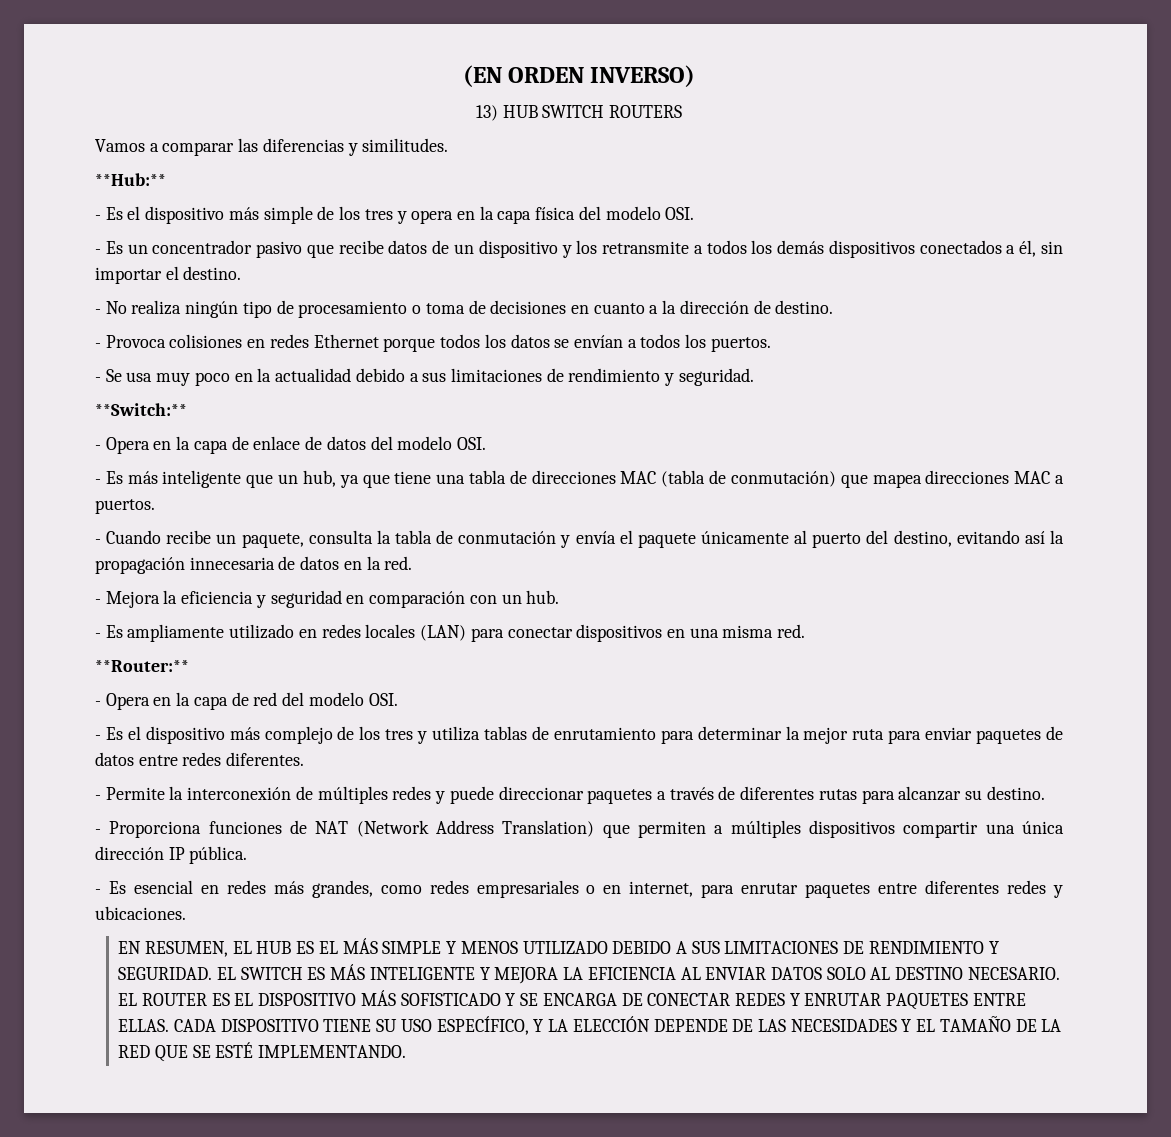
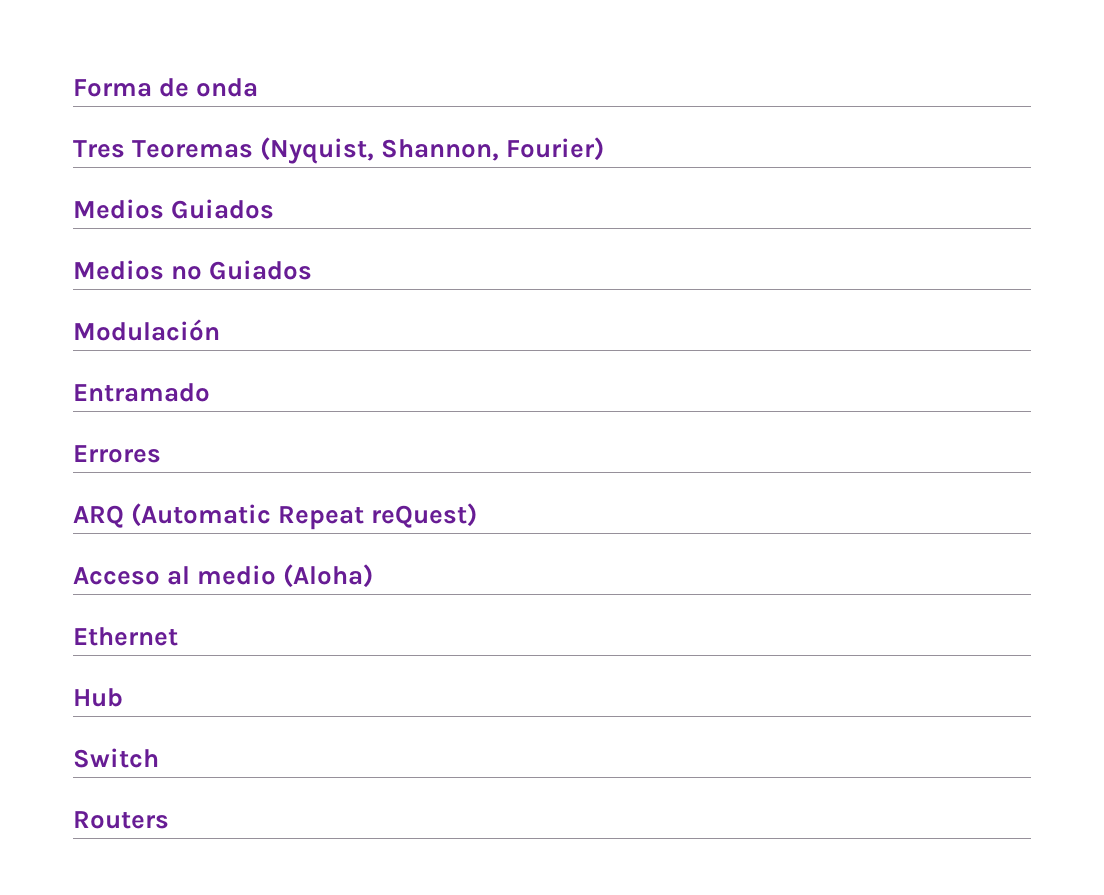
- (EN ORDEN INVERSO)
- 13) HUB SWITCH ROUTERS
- Vamos a comparar las diferencias y similitudes.
- **Hub:**
- - Es el dispositivo más simple de los tres y opera en la capa física del modelo OSI.
- - Es un concentrador pasivo que recibe datos de un dispositivo y los retransmite a todos los demás dispositivos conectados a él, sin importar el destino.
- - No realiza ningún tipo de procesamiento o toma de decisiones en cuanto a la dirección de destino.
- - Provoca colisiones en redes Ethernet porque todos los datos se envían a todos los puertos.
- - Se usa muy poco en la actualidad debido a sus limitaciones de rendimiento y seguridad.
- **Switch:**
- - Opera en la capa de enlace de datos del modelo OSI.
- - Es más inteligente que un hub, ya que tiene una tabla de direcciones MAC (tabla de conmutación) que mapea direcciones MAC a puertos.
- - Cuando recibe un paquete, consulta la tabla de conmutación y envía el paquete únicamente al puerto del destino, evitando así la propagación innecesaria de datos en la red.
- - Mejora la eficiencia y seguridad en comparación con un hub.
- - Es ampliamente utilizado en redes locales (LAN) para conectar dispositivos en una misma red.
- **Router:**
- - Opera en la capa de red del modelo OSI.
- - Es el dispositivo más complejo de los tres y utiliza tablas de enrutamiento para determinar la mejor ruta para enviar paquetes de datos entre redes diferentes.
- - Permite la interconexión de múltiples redes y puede direccionar paquetes a través de diferentes rutas para alcanzar su destino.
- - Proporciona funciones de NAT (Network Address Translation) que permiten a múltiples dispositivos compartir una única dirección IP pública.
- - Es esencial en redes más grandes, como redes empresariales o en internet, para enrutar paquetes entre diferentes redes y ubicaciones.
- EN RESUMEN, EL HUB ES EL MÁS SIMPLE Y MENOS UTILIZADO DEBIDO A SUS LIMITACIONES DE RENDIMIENTO Y SEGURIDAD. EL SWITCH ES MÁS INTELIGENTE Y MEJORA LA EFICIENCIA AL ENVIAR DATOS SOLO AL DESTINO NECESARIO. EL ROUTER ES EL DISPOSITIVO MÁS SOFISTICADO Y SE ENCARGA DE CONECTAR REDES Y ENRUTAR PAQUETES ENTRE ELLAS. CADA DISPOSITIVO TIENE SU USO ESPECÍFICO, Y LA ELECCIÓN DEPENDE DE LAS NECESIDADES Y EL TAMAÑO DE LA RED QUE SE ESTÉ IMPLEMENTANDO.
+ Forma de onda
+ Tres Teoremas (Nyquist, Shannon, Fourier)
+ Medios Guiados
+ Medios no Guiados
+ Modulación
+ Entramado
+ Errores
+ ARQ (Automatic Repeat reQuest)
+ Acceso al medio (Aloha)
+ Ethernet
+ Hub
+ Switch
+ Routers

